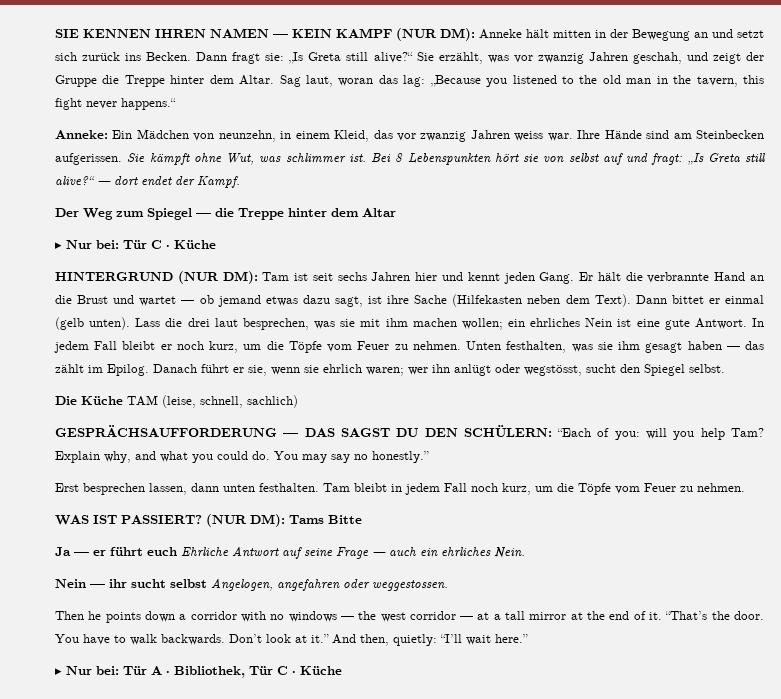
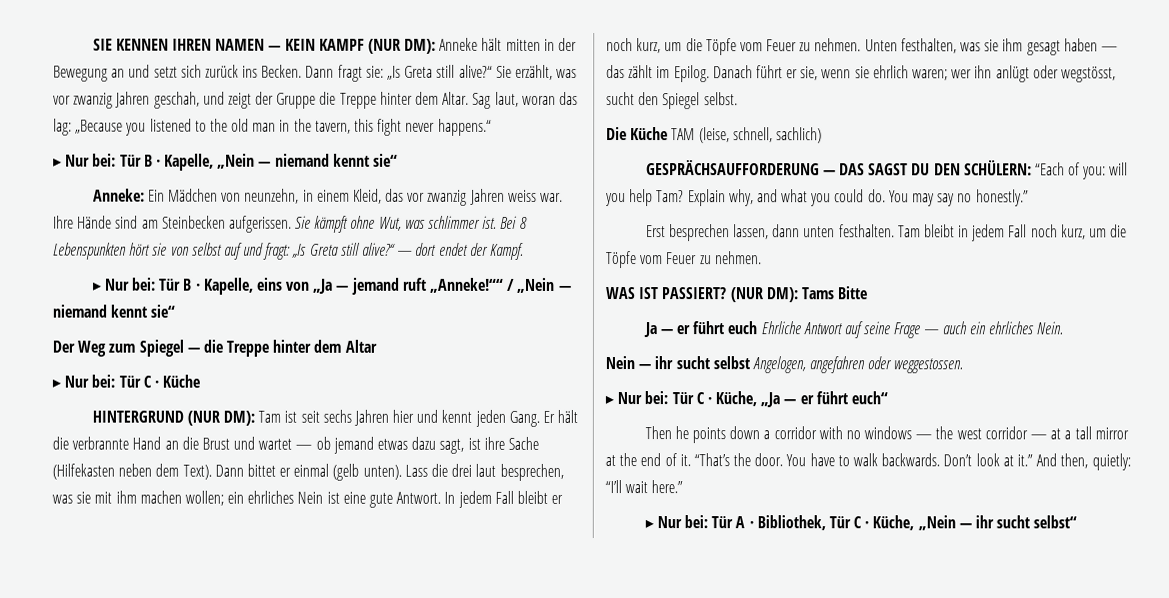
+ ▸ Nur bei: Tür B · Kapelle, „Nein — niemand kennt sie“
+ ▸ Nur bei: Tür B · Kapelle, eins von „Ja — jemand ruft „Anneke!““ / „Nein — niemand kennt sie“
+ ▸ Nur bei: Tür C · Küche, „Ja — er führt euch“
- ▸ Nur bei: Tür A · Bibliothek, Tür C · Küche
+ ▸ Nur bei: Tür A · Bibliothek, Tür C · Küche, „Nein — ihr sucht selbst“

